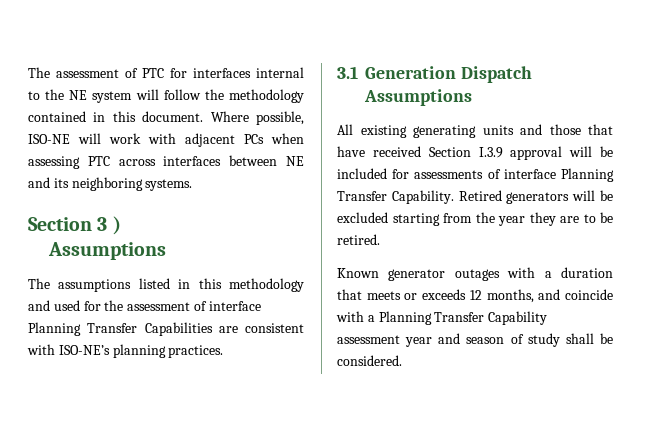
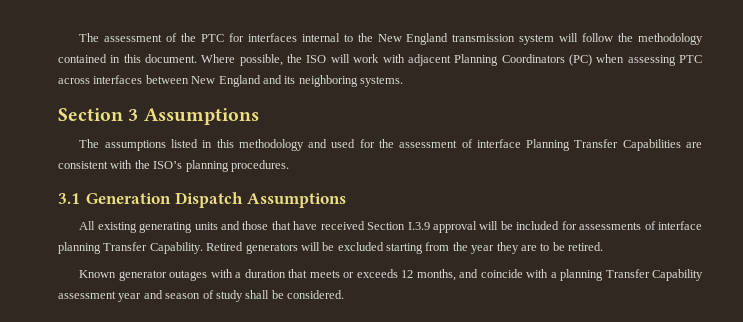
- The assessment of PTC for interfaces internal to the NE system will follow the methodology contained in this document.
+ The assessment of the PTC for interfaces internal to the New England transmission system will follow the methodology contained in this document.
- Where possible, ISO-NE will work with adjacent PCs when assessing PTC across interfaces between NE and its neighboring systems.
+ Where possible, the ISO will work with adjacent Planning Coordinators (PC) when assessing PTC across interfaces between New England and its neighboring systems.
- Section 3 )
- Assumptions
+ Section 3 Assumptions
- The assumptions listed in this methodology and used for the assessment of interface Planning Transfer Capabilities are consistent with ISO-NE’s planning practices.
+ The assumptions listed in this methodology and used for the assessment of interface Planning Transfer Capabilities are consistent with the ISO’s planning procedures.
- All existing generating units and those that have received Section I.3.9 approval will be included for assessments of interface Planning Transfer Capability.
+ All existing generating units and those that have received Section I.3.9 approval will be included for assessments of interface planning Transfer Capability.
- Known generator outages with a duration that meets or exceeds 12 months, and coincide with a Planning Transfer Capability assessment year and season of study shall be considered.
+ Known generator outages with a duration that meets or exceeds 12 months, and coincide with a planning Transfer Capability assessment year and season of study shall be considered.

